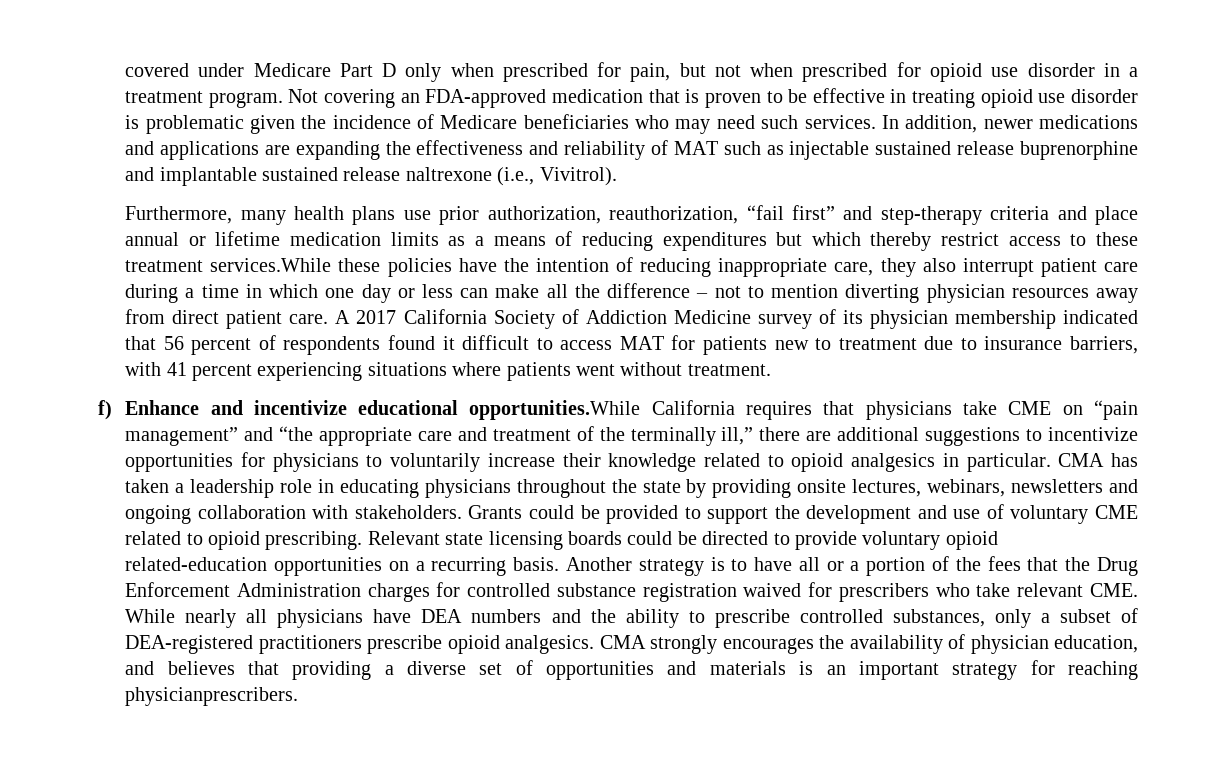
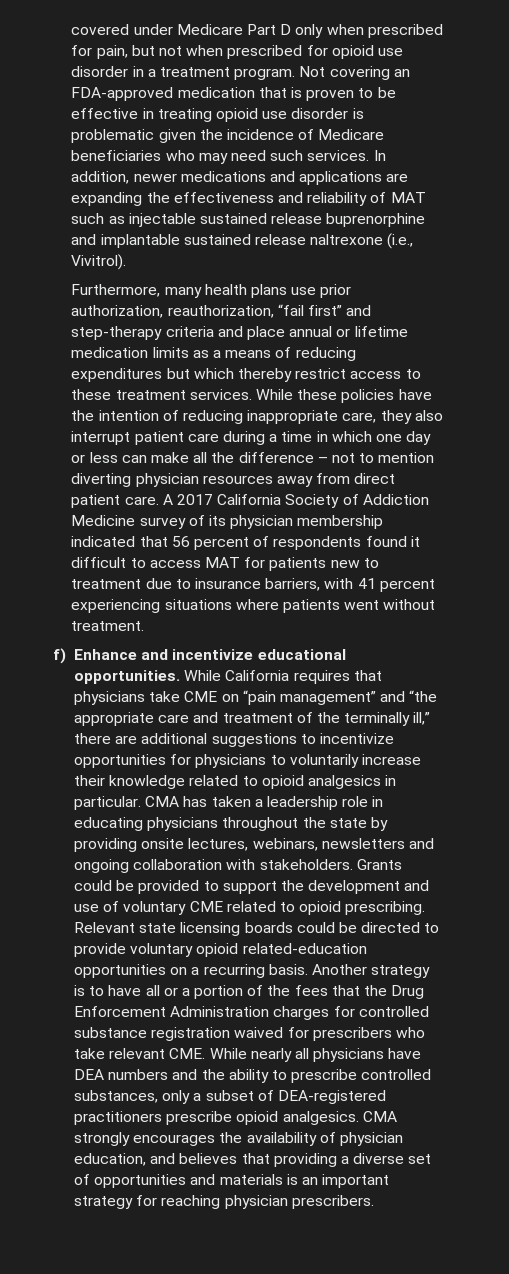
- Furthermore, many health plans use prior authorization, reauthorization, “fail first” and step-therapy criteria and place annual or lifetime medication limits as a means of reducing expenditures but which thereby restrict access to these treatment services.While these policies have the intention of reducing inappropriate care, they also interrupt patient care during a time in which one day or less can make all the difference – not to mention diverting physician resources away from direct patient care.
+ Furthermore, many health plans use prior authorization, reauthorization, “fail first” and step-therapy criteria and place annual or lifetime medication limits as a means of reducing expenditures but which thereby restrict access to these treatment services. While these policies have the intention of reducing inappropriate care, they also interrupt patient care during a time in which one day or less can make all the difference – not to mention diverting physician resources away from direct patient care.
- f) Enhance and incentivize educational opportunities.While California requires that physicians take CME on “pain management” and “the appropriate care and treatment of the terminally ill,” there are additional suggestions to incentivize opportunities for physicians to voluntarily increase their knowledge related to opioid analgesics in particular.
+ f) Enhance and incentivize educational opportunities. While California requires that physicians take CME on “pain management” and “the appropriate care and treatment of the terminally ill,” there are additional suggestions to incentivize opportunities for physicians to voluntarily increase their knowledge related to opioid analgesics in particular.
- CMA strongly encourages the availability of physician education, and believes that providing a diverse set of opportunities and materials is an important strategy for reaching physicianprescribers.
+ CMA strongly encourages the availability of physician education, and believes that providing a diverse set of opportunities and materials is an important strategy for reaching physician prescribers.

